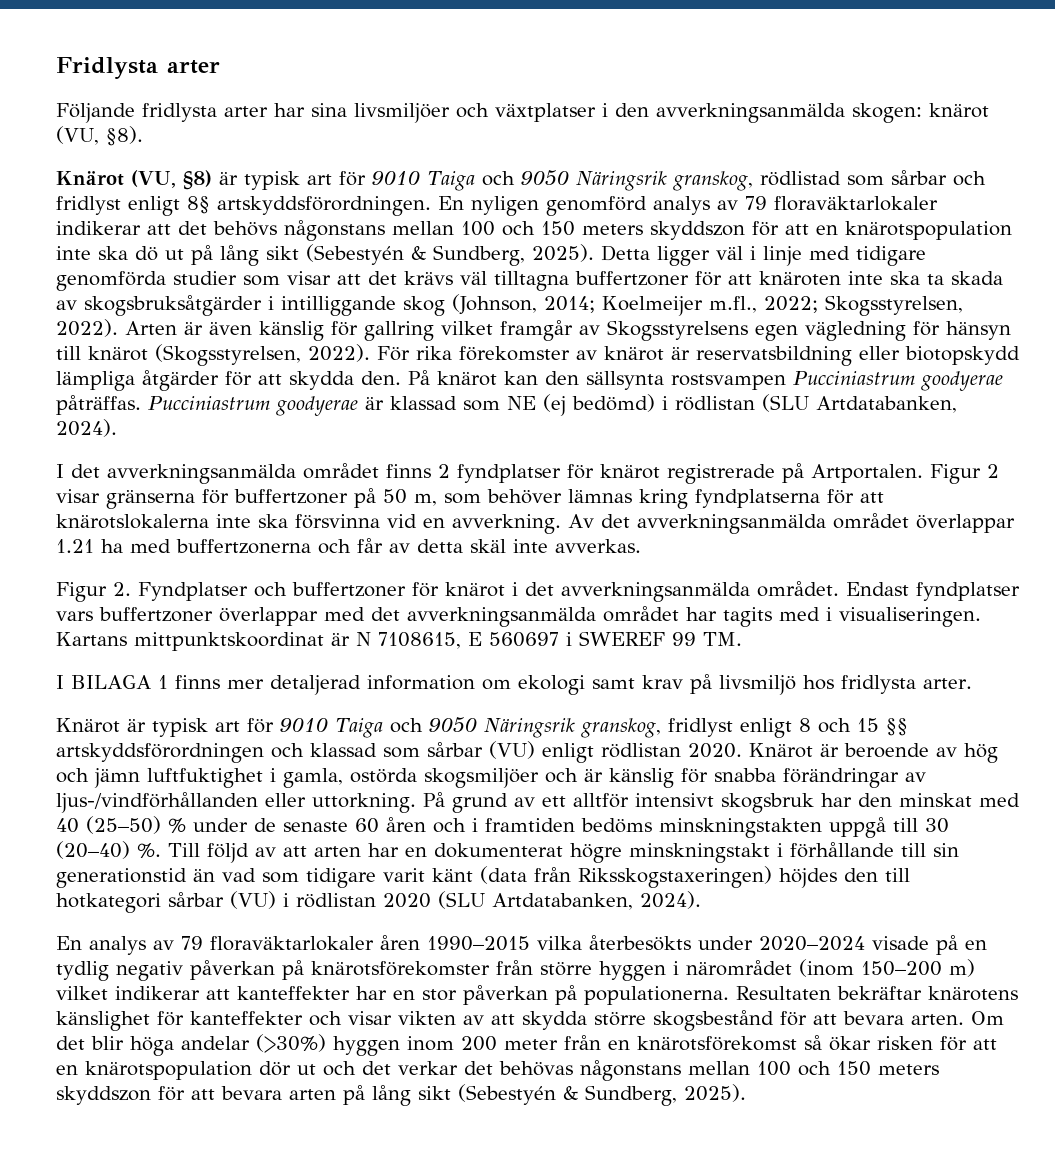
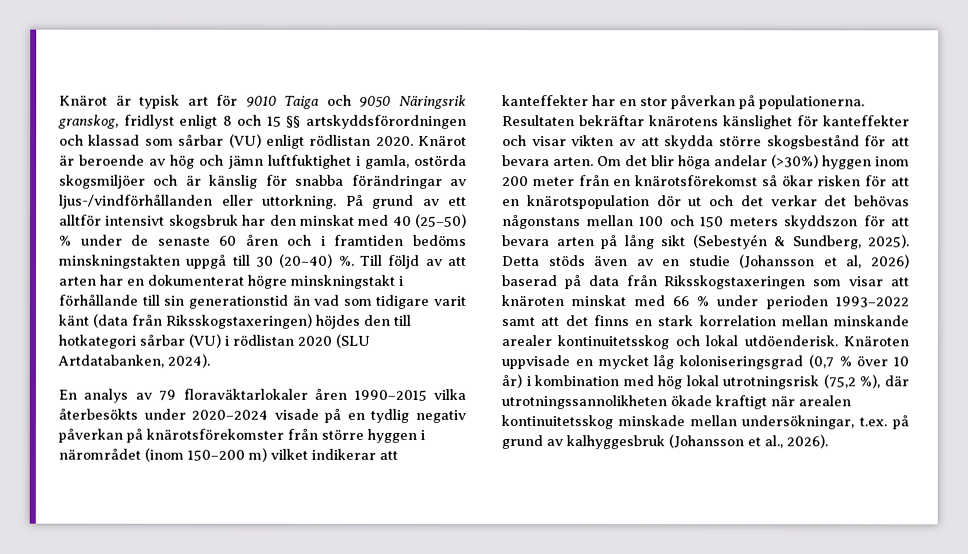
- Fridlysta arter
- Följande fridlysta arter har sina livsmiljöer och växtplatser i den avverkningsanmälda skogen: knärot (VU, §8).
- Knärot (VU, §8) är typisk art för 9010 Taiga och 9050 Näringsrik granskog, rödlistad som sårbar och fridlyst enligt 8§ artskyddsförordningen. En nyligen genomförd analys av 79 floraväktarlokaler indikerar att det behövs någonstans mellan 100 och 150 meters skyddszon för att en knärotspopulation inte ska dö ut på lång sikt (Sebestyén & Sundberg, 2025). Detta ligger väl i linje med tidigare genomförda studier som visar att det krävs väl tilltagna buffertzoner för att knäroten inte ska ta skada av skogsbruksåtgärder i intilliggande skog (Johnson, 2014; Koelmeijer m.fl., 2022; Skogsstyrelsen, 2022). Arten är även känslig för gallring vilket framgår av Skogsstyrelsens egen vägledning för hänsyn till knärot (Skogsstyrelsen, 2022). För rika förekomster av knärot är reservatsbildning eller biotopskydd lämpliga åtgärder för att skydda den. På knärot kan den sällsynta rostsvampen Pucciniastrum goodyerae påträffas. Pucciniastrum goodyerae är klassad som NE (ej bedömd) i rödlistan (SLU Artdatabanken, 2024).
- I det avverkningsanmälda området finns 2 fyndplatser för knärot registrerade på Artportalen. Figur 2 visar gränserna för buffertzoner på 50 m, som behöver lämnas kring fyndplatserna för att knärotslokalerna inte ska försvinna vid en avverkning. Av det avverkningsanmälda området överlappar 1.21 ha med buffertzonerna och får av detta skäl inte avverkas.
- Figur 2. Fyndplatser och buffertzoner för knärot i det avverkningsanmälda området. Endast fyndplatser vars buffertzoner överlappar med det avverkningsanmälda området har tagits med i visualiseringen. Kartans mittpunktskoordinat är N 7108615, E 560697 i SWEREF 99 TM.
- I BILAGA 1 finns mer detaljerad information om ekologi samt krav på livsmiljö hos fridlysta arter.
+ Detta stöds även av en studie (Johansson et al, 2026) baserad på data från Riksskogstaxeringen som visar att knäroten minskat med 66 % under perioden 1993–2022 samt att det finns en stark korrelation mellan minskande arealer kontinuitetsskog och lokal utdöenderisk. Knäroten uppvisade en mycket låg koloniseringsgrad (0,7 % över 10 år) i kombination med hög lokal utrotningsrisk (75,2 %), där utrotningssannolikheten ökade kraftigt när arealen kontinuitetsskog minskade mellan undersökningar, t.ex. på grund av kalhyggesbruk (Johansson et al., 2026).

